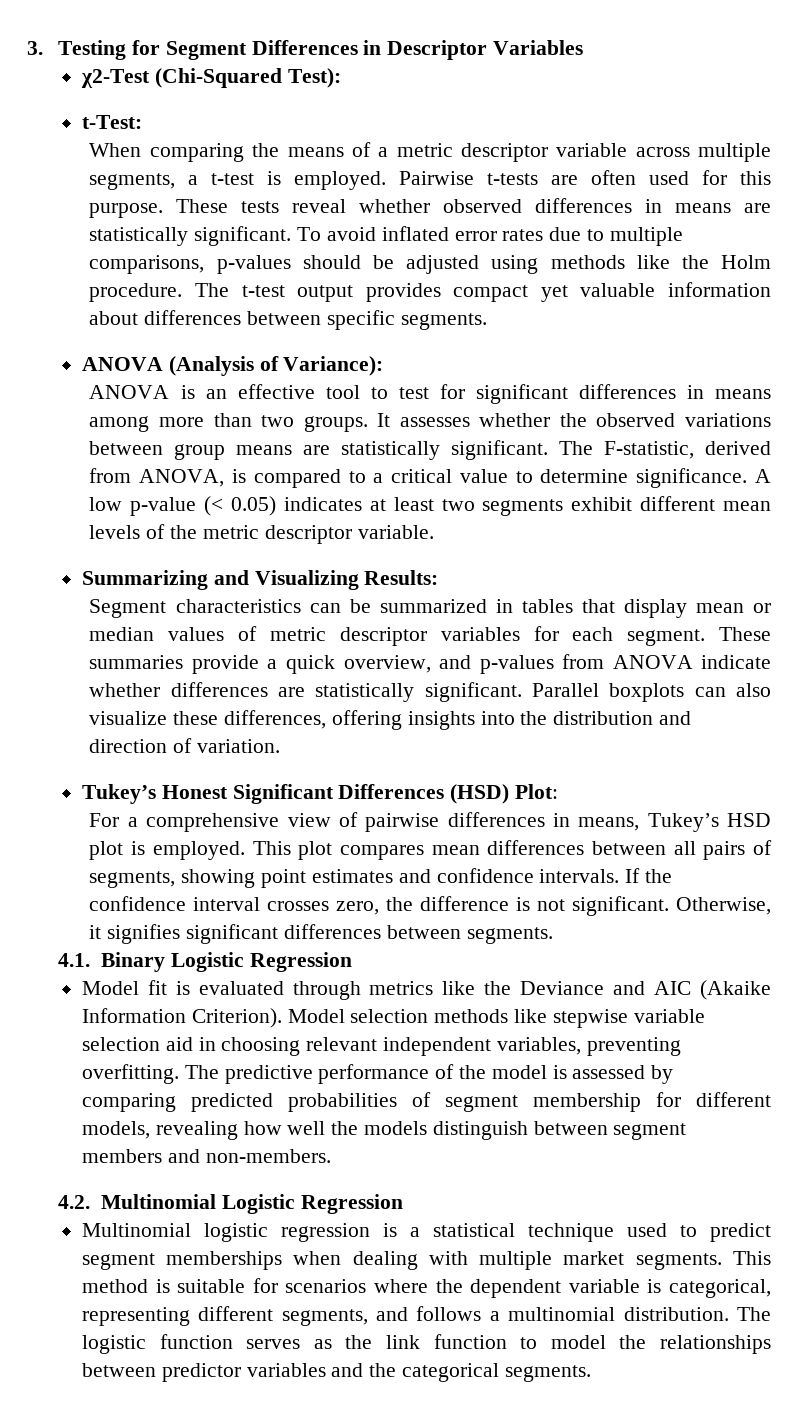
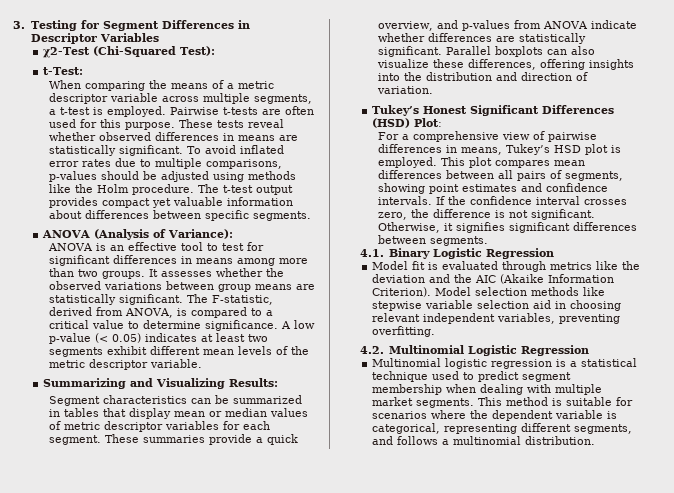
- Model fit is evaluated through metrics like the Deviance and AIC (Akaike Information Criterion).
+ Model fit is evaluated through metrics like the deviation and the AIC (Akaike Information Criterion).
- The predictive performance of the model is assessed by comparing predicted probabilities of segment membership for different models, revealing how well the models distinguish between segment members and non-members.
- Multinomial logistic regression is a statistical technique used to predict segment memberships when dealing with multiple market segments.
+ Multinomial logistic regression is a statistical technique used to predict segment membership when dealing with multiple market segments.
- The logistic function serves as the link function to model the relationships between predictor variables and the categorical segments.

